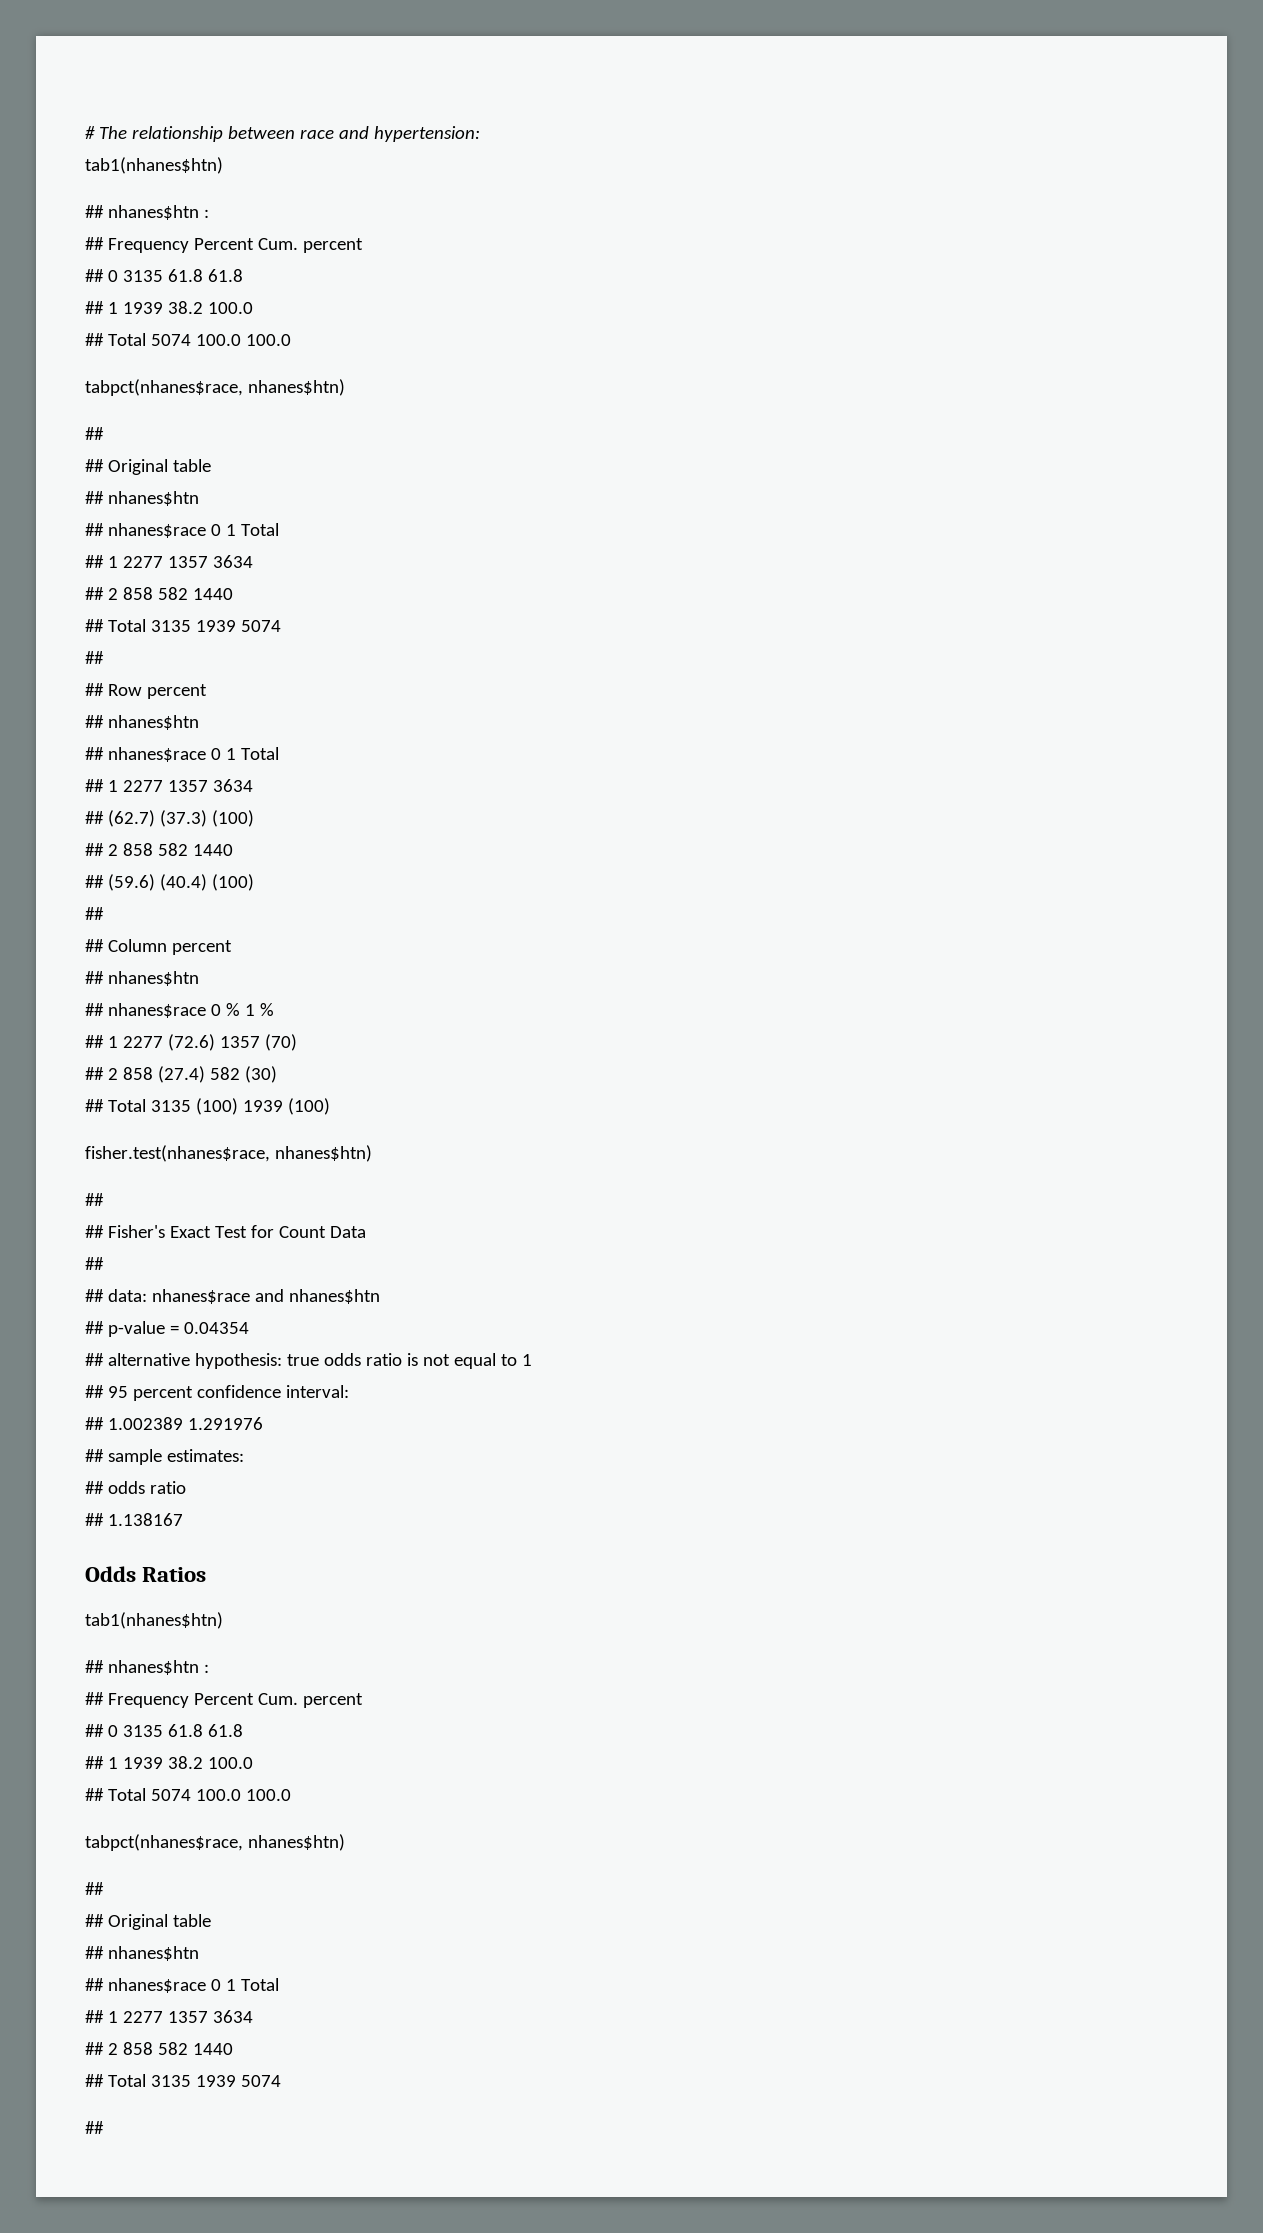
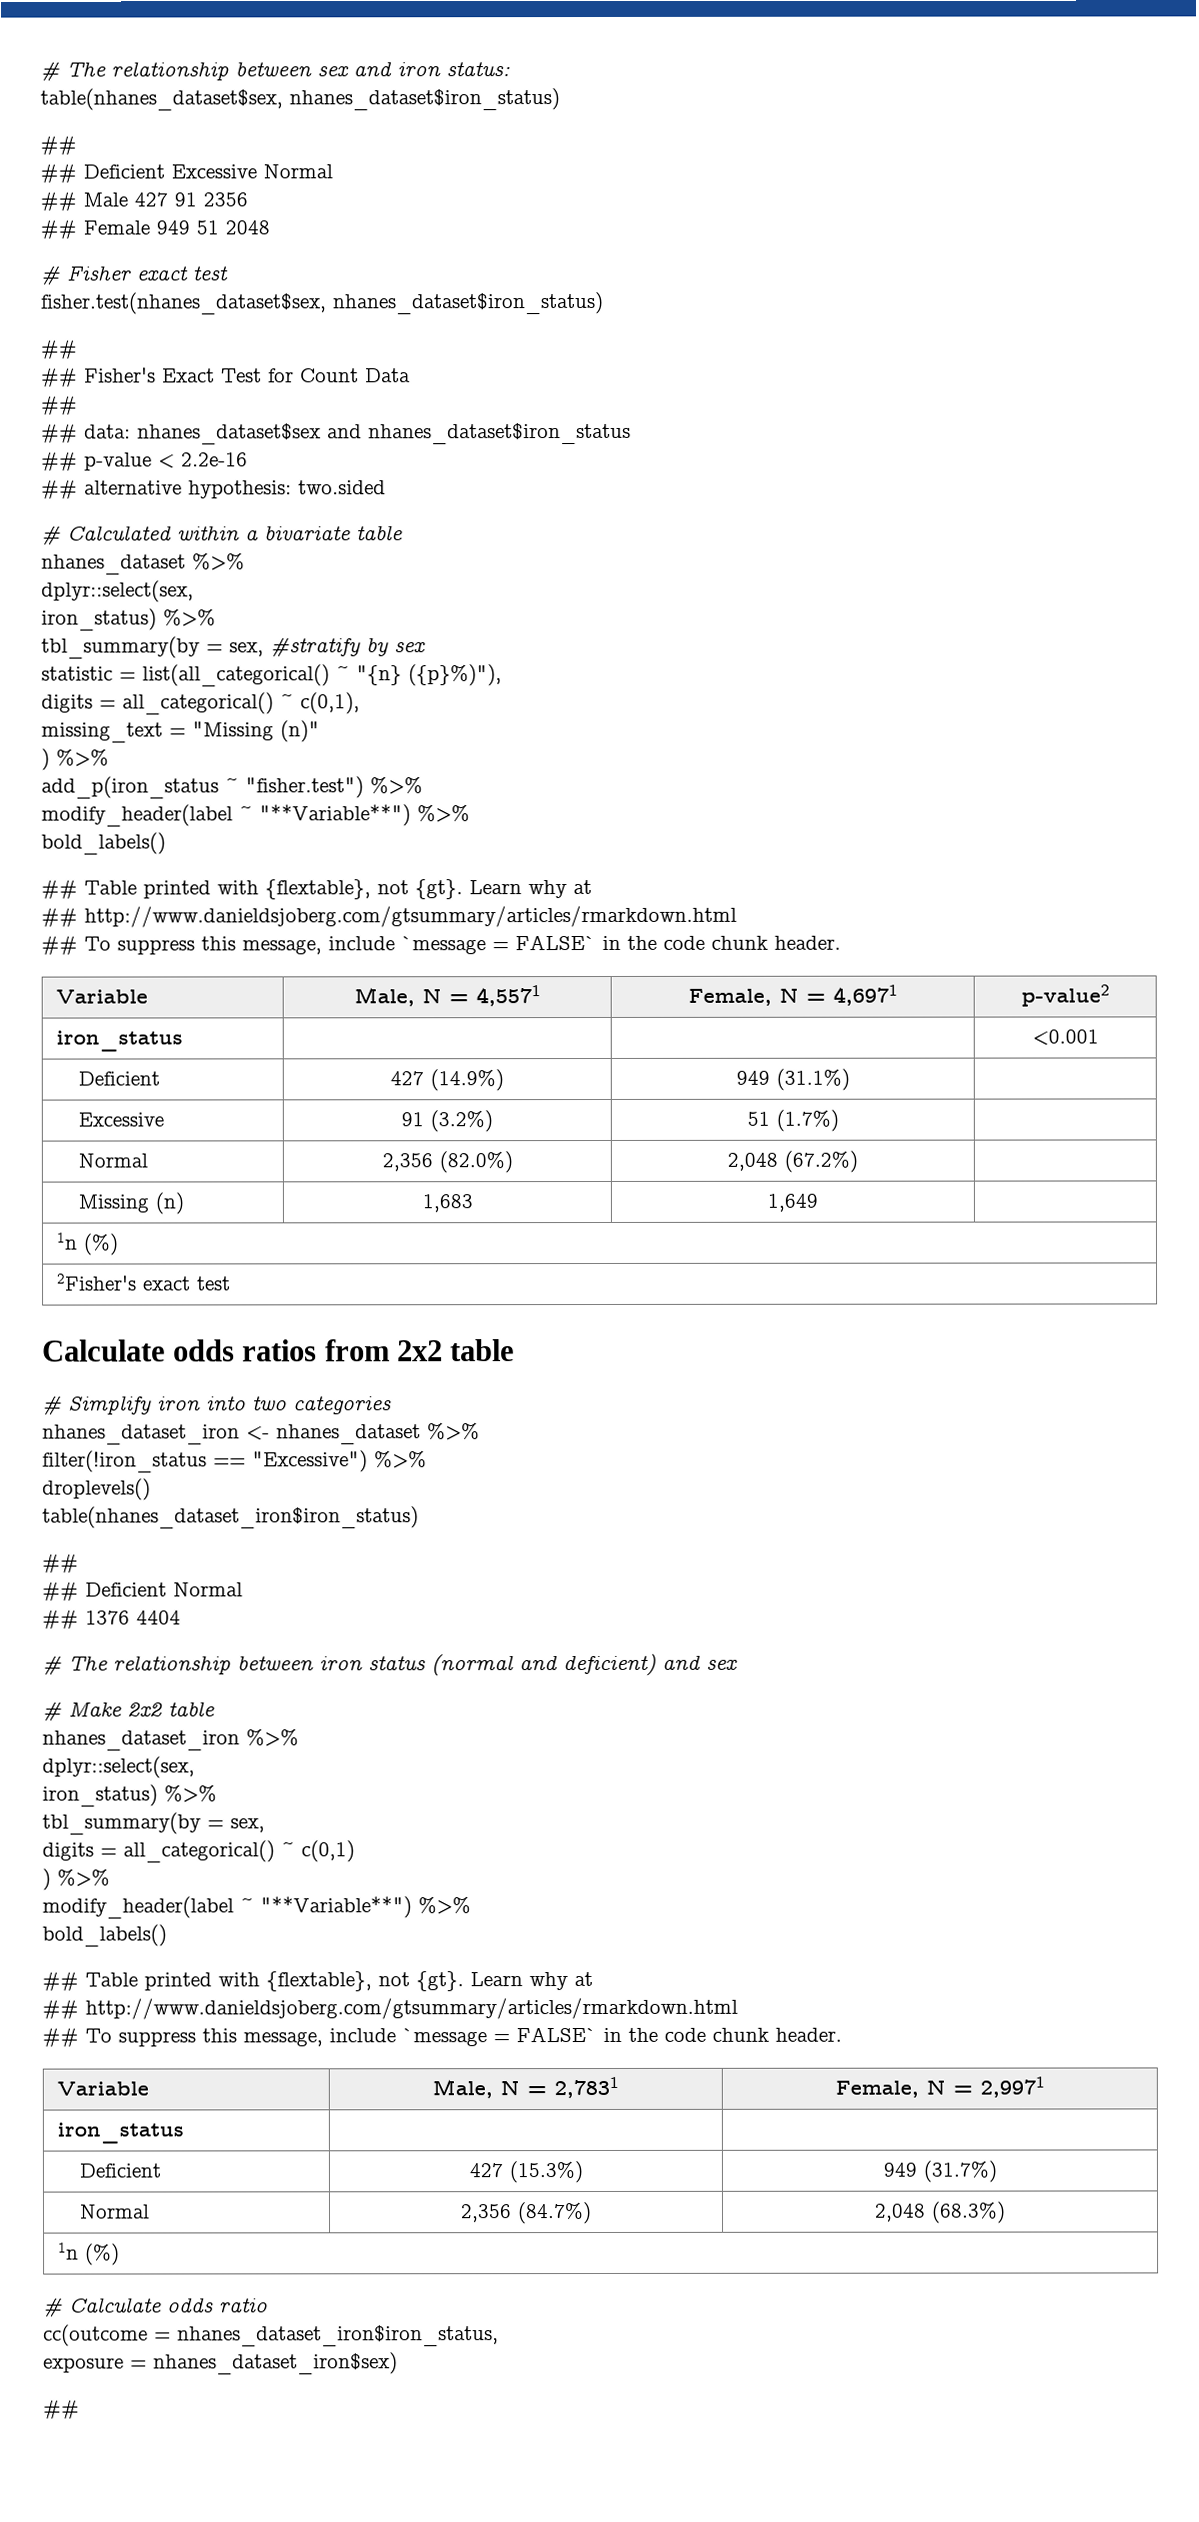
- # The relationship between race and hypertension:
- tab1(nhanes$htn)
- ## nhanes$htn :
- ## Frequency Percent Cum. percent
- ## 0 3135 61.8 61.8
- ## 1 1939 38.2 100.0
- ## Total 5074 100.0 100.0
- tabpct(nhanes$race, nhanes$htn)
+ # The relationship between sex and iron status:
+ table(nhanes_dataset$sex, nhanes_dataset$iron_status)
  ##
- ## Original table
- ## nhanes$htn
- ## nhanes$race 0 1 Total
- ## 1 2277 1357 3634
- ## 2 858 582 1440
- ## Total 3135 1939 5074
- ##
- ## Row percent
- ## nhanes$htn
- ## nhanes$race 0 1 Total
- ## 1 2277 1357 3634
- ## (62.7) (37.3) (100)
- ## 2 858 582 1440
- ## (59.6) (40.4) (100)
- ##
- ## Column percent
- ## nhanes$htn
- ## nhanes$race 0 % 1 %
- ## 1 2277 (72.6) 1357 (70)
- ## 2 858 (27.4) 582 (30)
- ## Total 3135 (100) 1939 (100)
- fisher.test(nhanes$race, nhanes$htn)
+ ## Deficient Excessive Normal
+ ## Male 427 91 2356
+ ## Female 949 51 2048
+ # Fisher exact test
+ fisher.test(nhanes_dataset$sex, nhanes_dataset$iron_status)
- ## data: nhanes$race and nhanes$htn
+ ## data: nhanes_dataset$sex and nhanes_dataset$iron_status
- ## p-value = 0.04354
+ ## p-value < 2.2e-16
- ## alternative hypothesis: true odds ratio is not equal to 1
- ## 95 percent confidence interval:
- ## 1.002389 1.291976
- ## sample estimates:
- ## odds ratio
- ## 1.138167
- Odds Ratios
- tab1(nhanes$htn)
- ## nhanes$htn :
- ## Frequency Percent Cum. percent
- ## 0 3135 61.8 61.8
- ## 1 1939 38.2 100.0
- ## Total 5074 100.0 100.0
- tabpct(nhanes$race, nhanes$htn)
+ ## alternative hypothesis: two.sided
+ # Calculated within a bivariate table
+ nhanes_dataset %>%
+ dplyr::select(sex,
+ iron_status) %>%
+ tbl_summary(by = sex, #stratify by sex
+ statistic = list(all_categorical() ~ "{n} ({p}%)"),
+ digits = all_categorical() ~ c(0,1),
+ missing_text = "Missing (n)"
+ ) %>%
+ add_p(iron_status ~ "fisher.test") %>%
+ modify_header(label ~ "**Variable**") %>%
+ bold_labels()
+ ## Table printed with {flextable}, not {gt}. Learn why at
+ ## http://www.danieldsjoberg.com/gtsummary/articles/rmarkdown.html
+ ## To suppress this message, include `message = FALSE` in the code chunk header.
+ Variable | Male, N = 4,5571 | Female, N = 4,6971 | p-value2
+ iron_status | | | <0.001
+ Deficient | 427 (14.9%) | 949 (31.1%) |
+ Excessive | 91 (3.2%) | 51 (1.7%) |
+ Normal | 2,356 (82.0%) | 2,048 (67.2%) |
+ Missing (n) | 1,683 | 1,649 |
+ 1n (%)
+ 2Fisher's exact test
+ Calculate odds ratios from 2x2 table
+ # Simplify iron into two categories
+ nhanes_dataset_iron <- nhanes_dataset %>%
+ filter(!iron_status == "Excessive") %>%
+ droplevels()
+ table(nhanes_dataset_iron$iron_status)
  ##
- ## Original table
- ## nhanes$htn
- ## nhanes$race 0 1 Total
- ## 1 2277 1357 3634
- ## 2 858 582 1440
- ## Total 3135 1939 5074
+ ## Deficient Normal
+ ## 1376 4404
+ # The relationship between iron status (normal and deficient) and sex
+ # Make 2x2 table
+ nhanes_dataset_iron %>%
+ dplyr::select(sex,
+ iron_status) %>%
+ tbl_summary(by = sex,
+ digits = all_categorical() ~ c(0,1)
+ ) %>%
+ modify_header(label ~ "**Variable**") %>%
+ bold_labels()
+ ## Table printed with {flextable}, not {gt}. Learn why at
+ ## http://www.danieldsjoberg.com/gtsummary/articles/rmarkdown.html
+ ## To suppress this message, include `message = FALSE` in the code chunk header.
+ Variable | Male, N = 2,7831 | Female, N = 2,9971
+ iron_status | |
+ Deficient | 427 (15.3%) | 949 (31.7%)
+ Normal | 2,356 (84.7%) | 2,048 (68.3%)
+ 1n (%)
+ # Calculate odds ratio
+ cc(outcome = nhanes_dataset_iron$iron_status,
+ exposure = nhanes_dataset_iron$sex)

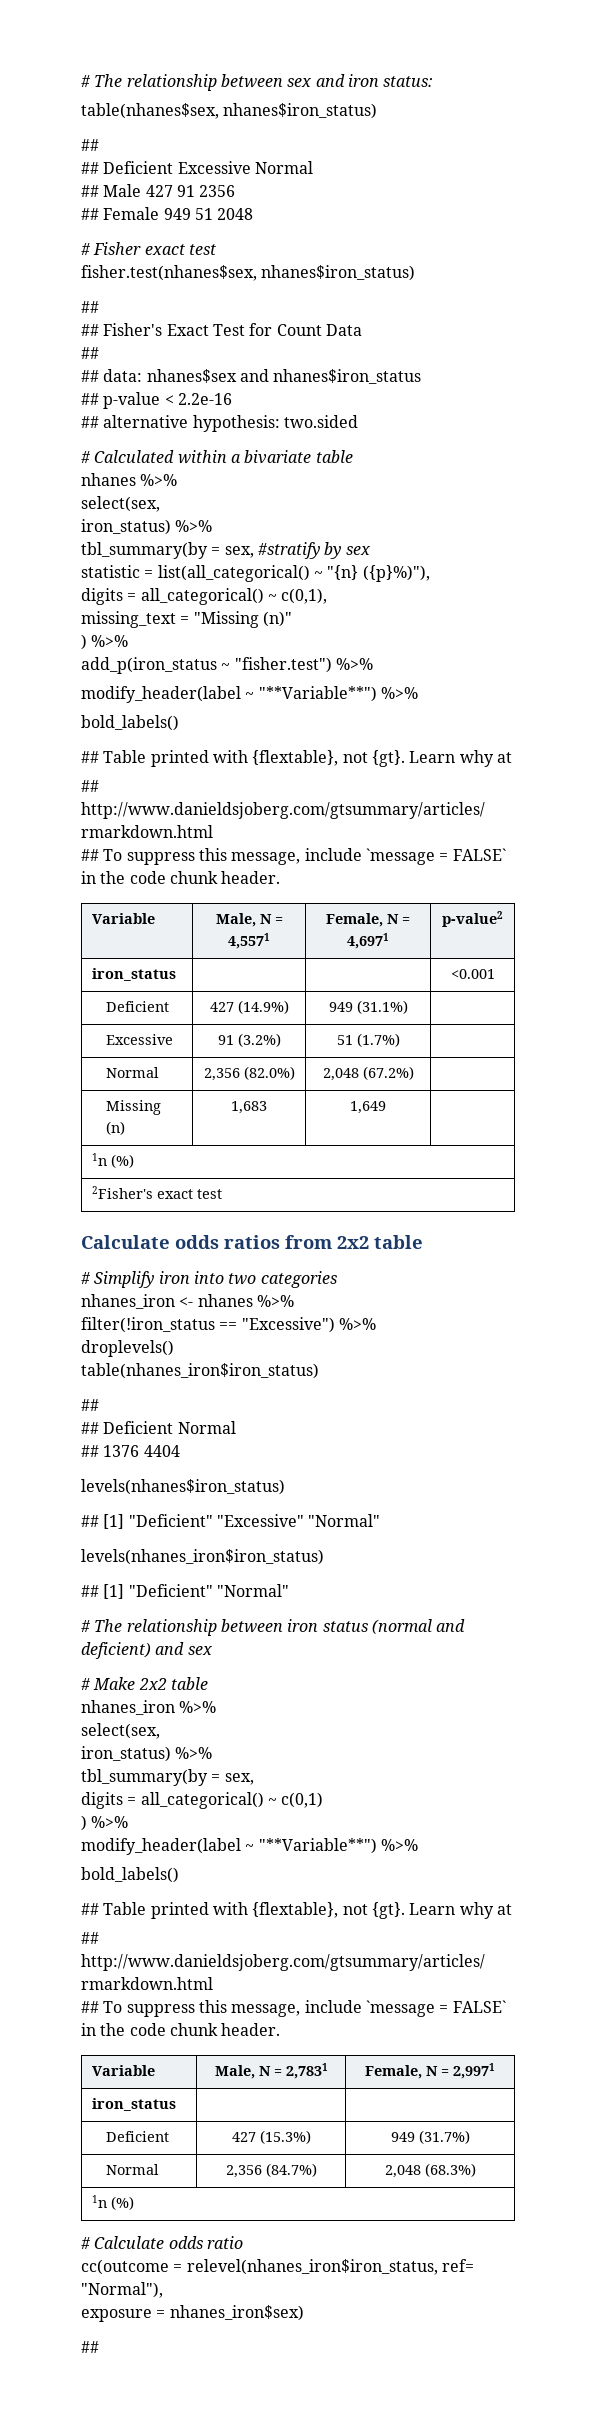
- table(nhanes_dataset$sex, nhanes_dataset$iron_status)
+ table(nhanes$sex, nhanes$iron_status)
- fisher.test(nhanes_dataset$sex, nhanes_dataset$iron_status)
+ fisher.test(nhanes$sex, nhanes$iron_status)
- ## data: nhanes_dataset$sex and nhanes_dataset$iron_status
+ ## data: nhanes$sex and nhanes$iron_status
  # Calculated within a bivariate table
- nhanes_dataset %>%
- dplyr::select(sex,
+ nhanes %>%
+ select(sex,
- nhanes_dataset_iron <- nhanes_dataset %>%
+ nhanes_iron <- nhanes %>%
- table(nhanes_dataset_iron$iron_status)
+ table(nhanes_iron$iron_status)
+ levels(nhanes$iron_status)
+ ## [1] "Deficient" "Excessive" "Normal"
+ levels(nhanes_iron$iron_status)
+ ## [1] "Deficient" "Normal"
- nhanes_dataset_iron %>%
- dplyr::select(sex,
+ nhanes_iron %>%
+ select(sex,
- cc(outcome = nhanes_dataset_iron$iron_status,
+ cc(outcome = relevel(nhanes_iron$iron_status, ref= "Normal"),
- exposure = nhanes_dataset_iron$sex)
+ exposure = nhanes_iron$sex)

